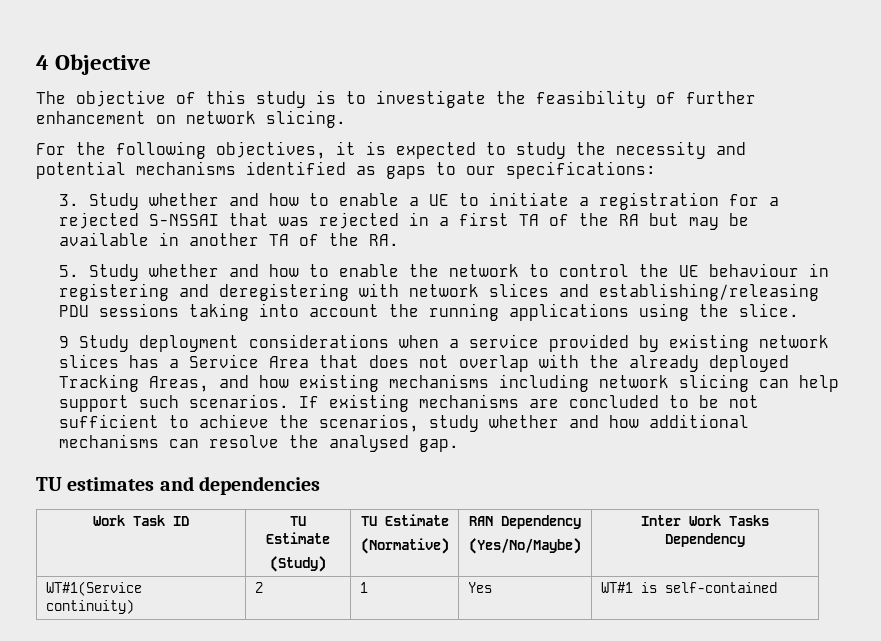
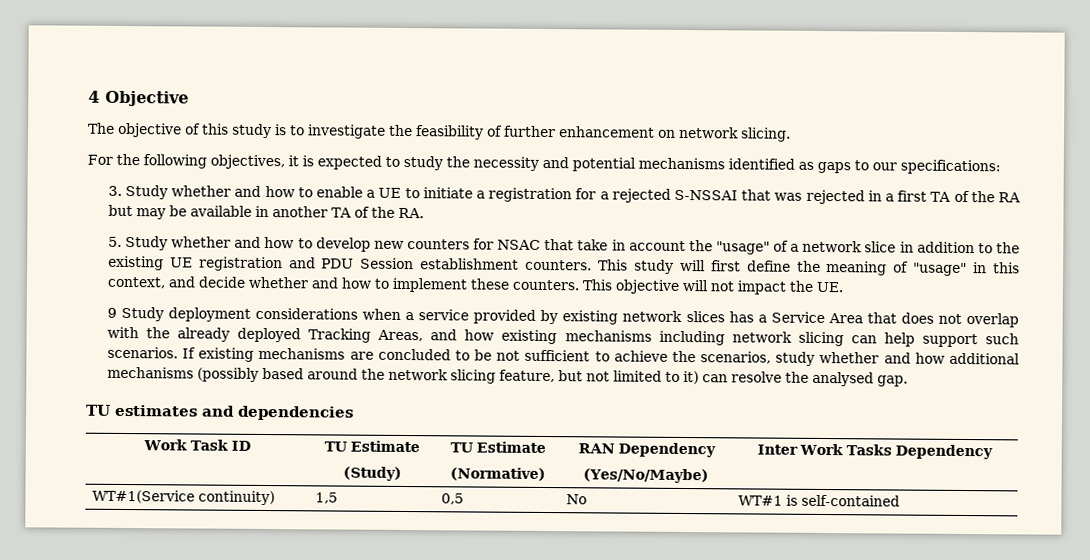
- 5. Study whether and how to enable the network to control the UE behaviour in registering and deregistering with network slices and establishing/releasing PDU sessions taking into account the running applications using the slice.
+ 5. Study whether and how to develop new counters for NSAC that take in account the "usage" of a network slice in addition to the existing UE registration and PDU Session establishment counters. This study will first define the meaning of "usage" in this context, and decide whether and how to implement these counters. This objective will not impact the UE.
- If existing mechanisms are concluded to be not sufficient to achieve the scenarios, study whether and how additional mechanisms can resolve the analysed gap.
+ If existing mechanisms are concluded to be not sufficient to achieve the scenarios, study whether and how additional mechanisms (possibly based around the network slicing feature, but not limited to it) can resolve the analysed gap.
- WT#1(Service continuity) | 2 | 1 | Yes | WT#1 is self-contained
+ WT#1(Service continuity) | 1,5 | 0,5 | No | WT#1 is self-contained

